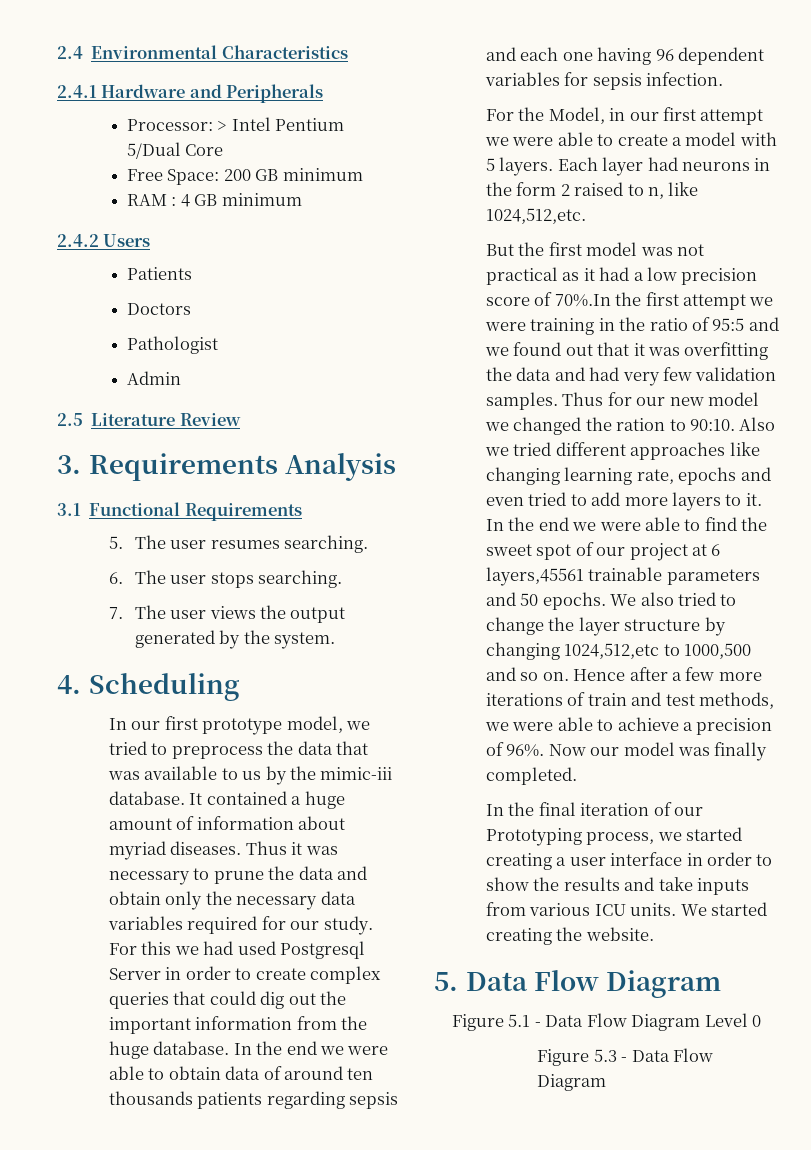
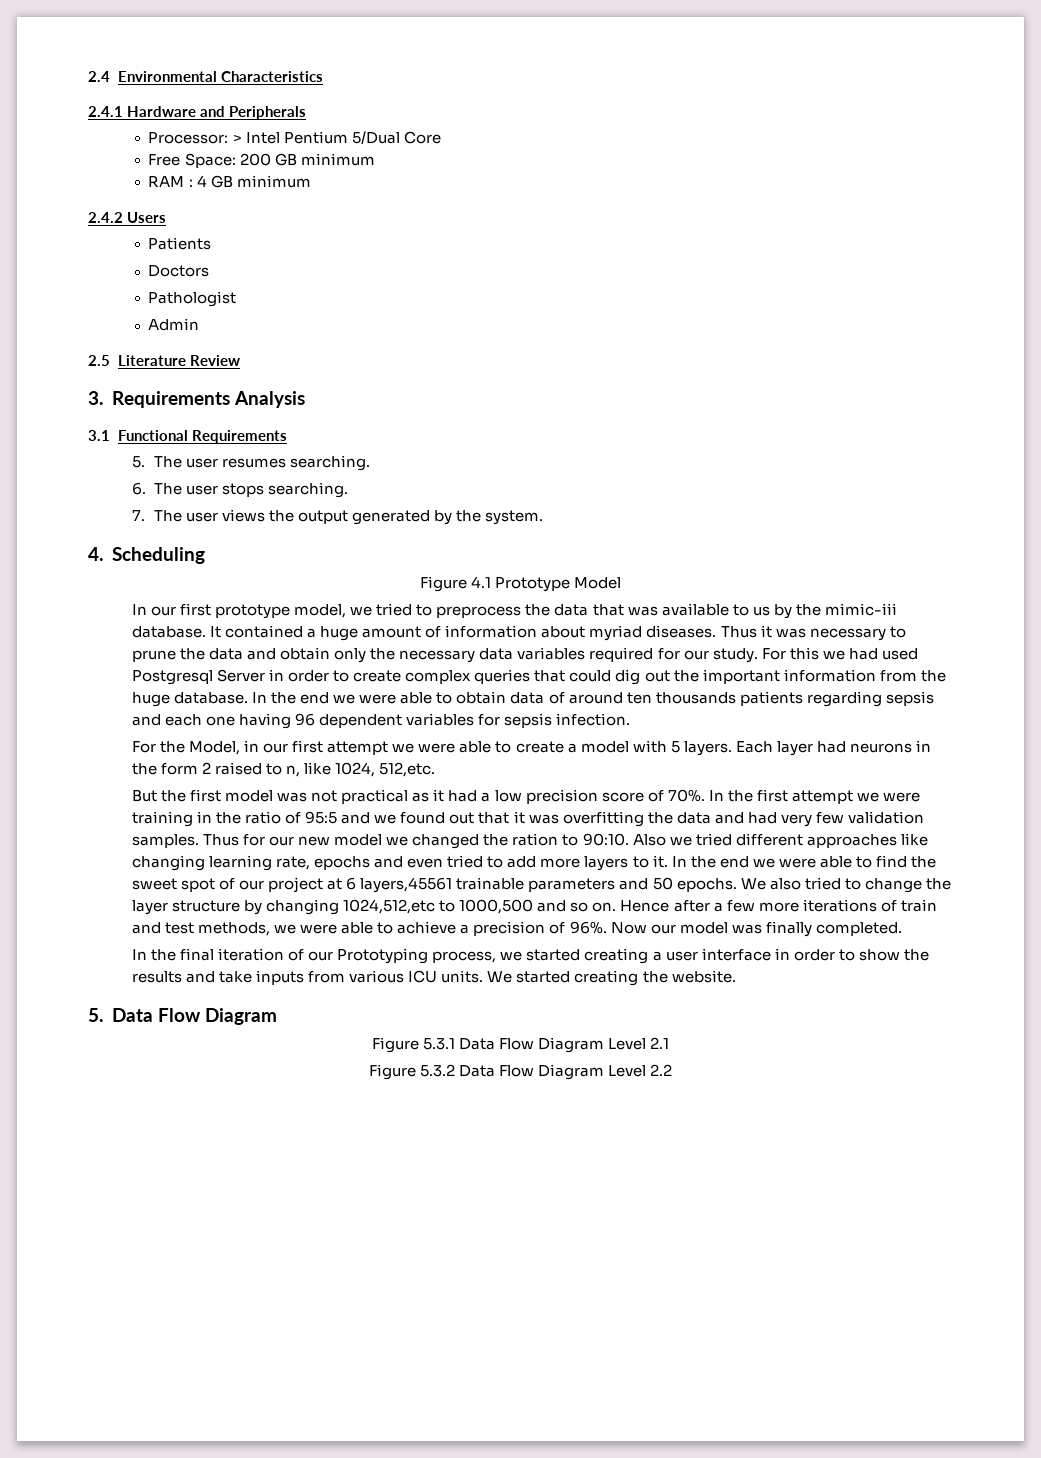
+ Figure 4.1 Prototype Model
- Each layer had neurons in the form 2 raised to n, like 1024,512,etc.
+ Each layer had neurons in the form 2 raised to n, like 1024, 512,etc.
- But the first model was not practical as it had a low precision score of 70%.In the first attempt we were training in the ratio of 95:5 and we found out that it was overfitting the data and had very few validation samples.
+ But the first model was not practical as it had a low precision score of 70%. In the first attempt we were training in the ratio of 95:5 and we found out that it was overfitting the data and had very few validation samples.
- Figure 5.1 - Data Flow Diagram Level 0
- Figure 5.3 - Data Flow Diagram
+ Figure 5.3.1 Data Flow Diagram Level 2.1
+ Figure 5.3.2 Data Flow Diagram Level 2.2

